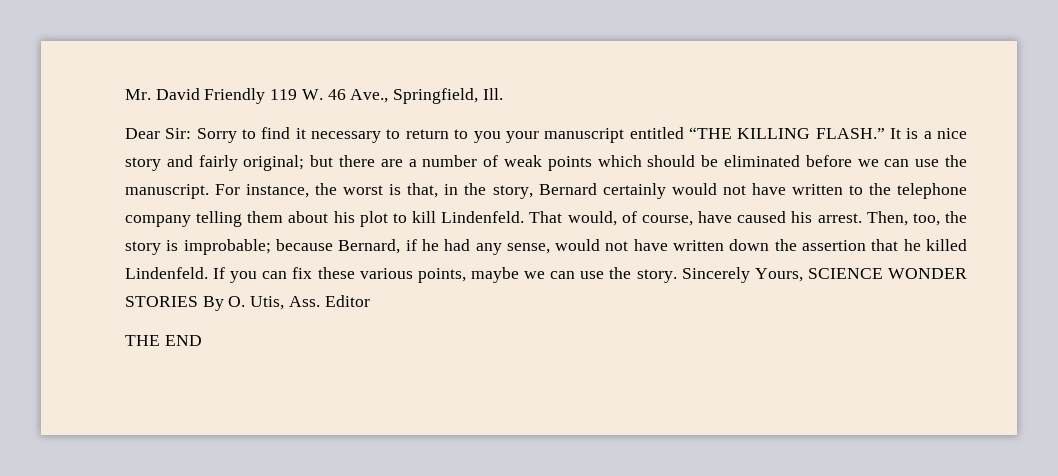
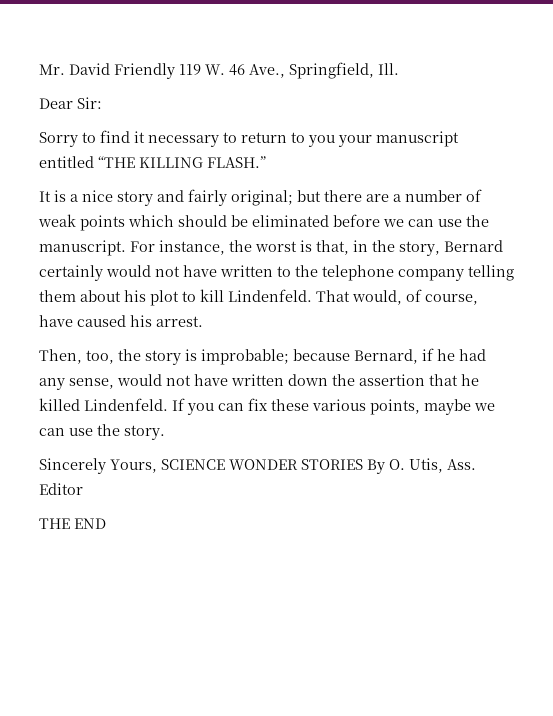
- Dear Sir: Sorry to find it necessary to return to you your manuscript entitled “THE KILLING FLASH.” It is a nice story and fairly original; but there are a number of weak points which should be eliminated before we can use the manuscript.
+ Dear Sir:
+ Sorry to find it necessary to return to you your manuscript entitled “THE KILLING FLASH.”
+ It is a nice story and fairly original; but there are a number of weak points which should be eliminated before we can use the manuscript.
- That would, of course, have caused his arrest. Then, too, the story is improbable; because Bernard, if he had any sense, would not have written down the assertion that he killed Lindenfeld.
+ That would, of course, have caused his arrest.
+ Then, too, the story is improbable; because Bernard, if he had any sense, would not have written down the assertion that he killed Lindenfeld.
- If you can fix these various points, maybe we can use the story. Sincerely Yours, SCIENCE WONDER STORIES By O. Utis, Ass. Editor
+ If you can fix these various points, maybe we can use the story.
+ Sincerely Yours, SCIENCE WONDER STORIES By O. Utis, Ass. Editor

